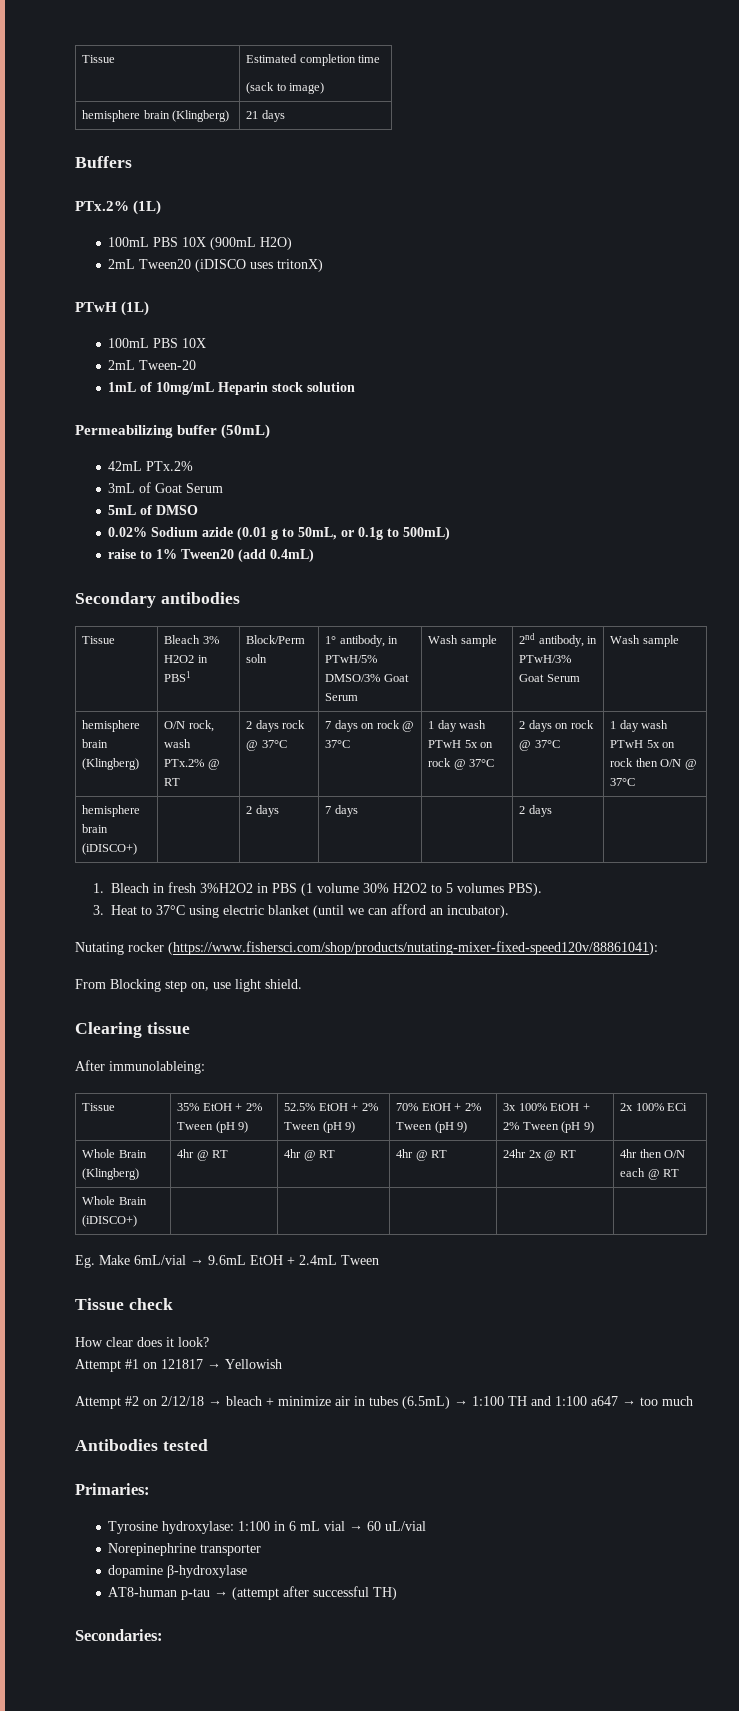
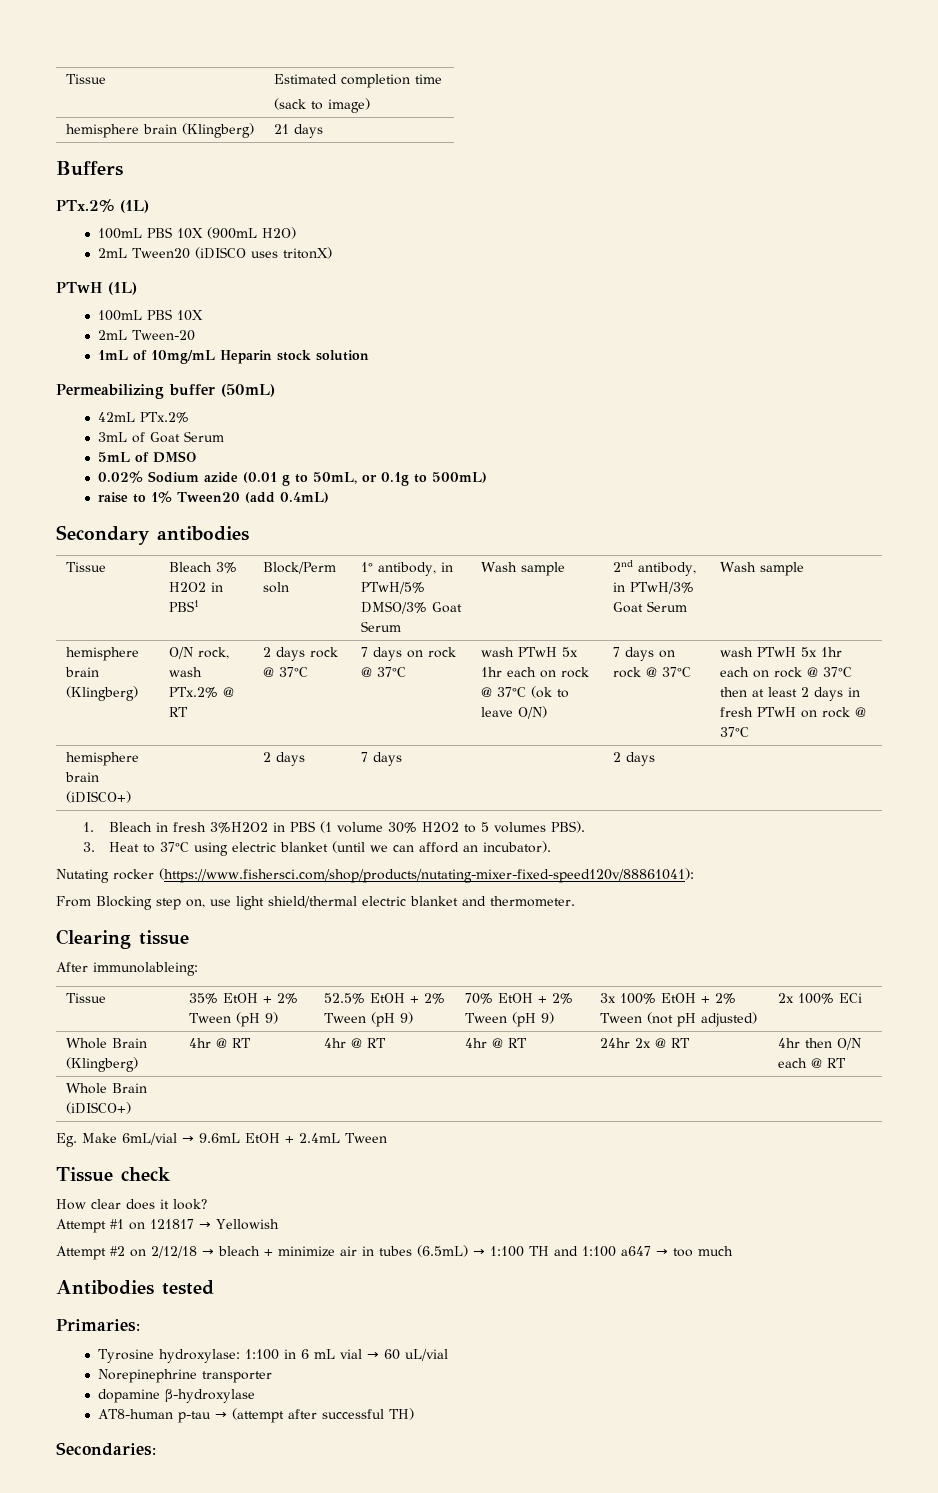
- 1 day wash PTwH 5x on rock @ 37°C | 2 days on rock @ 37°C | 1 day wash PTwH 5x on rock then O/N @ 37°C
+ wash PTwH 5x 1hr each on rock @ 37°C (ok to leave O/N) | 7 days on rock @ 37°C | wash PTwH 5x 1hr each on rock @ 37°C then at least 2 days in fresh PTwH on rock @ 37°C
- From Blocking step on, use light shield.
+ From Blocking step on, use light shield/thermal electric blanket and thermometer.
- Tissue | 35% EtOH + 2% Tween (pH 9) | 52.5% EtOH + 2% Tween (pH 9) | 70% EtOH + 2% Tween (pH 9) | 3x 100% EtOH + 2% Tween (pH 9) | 2x 100% ECi
+ Tissue | 35% EtOH + 2% Tween (pH 9) | 52.5% EtOH + 2% Tween (pH 9) | 70% EtOH + 2% Tween (pH 9) | 3x 100% EtOH + 2% Tween (not pH adjusted) | 2x 100% ECi

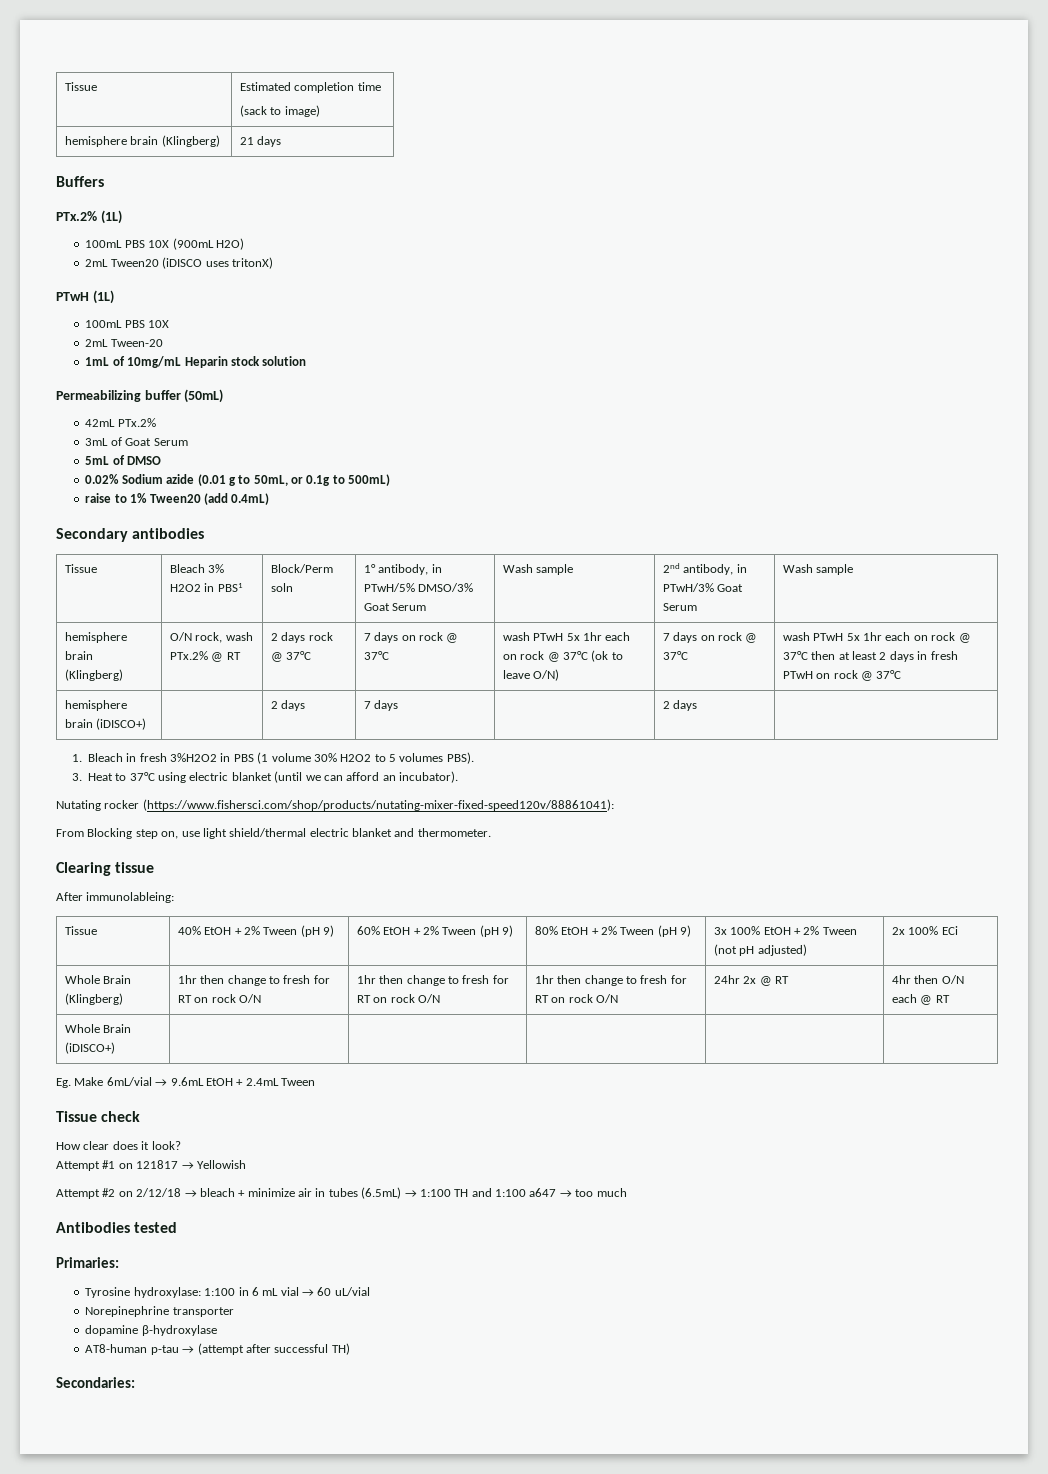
- Tissue | 35% EtOH + 2% Tween (pH 9) | 52.5% EtOH + 2% Tween (pH 9) | 70% EtOH + 2% Tween (pH 9) | 3x 100% EtOH + 2% Tween (not pH adjusted) | 2x 100% ECi
+ Tissue | 40% EtOH + 2% Tween (pH 9) | 60% EtOH + 2% Tween (pH 9) | 80% EtOH + 2% Tween (pH 9) | 3x 100% EtOH + 2% Tween (not pH adjusted) | 2x 100% ECi
- 4hr @ RT | 4hr @ RT | 4hr @ RT
+ 1hr then change to fresh for RT on rock O/N | 1hr then change to fresh for RT on rock O/N | 1hr then change to fresh for RT on rock O/N

